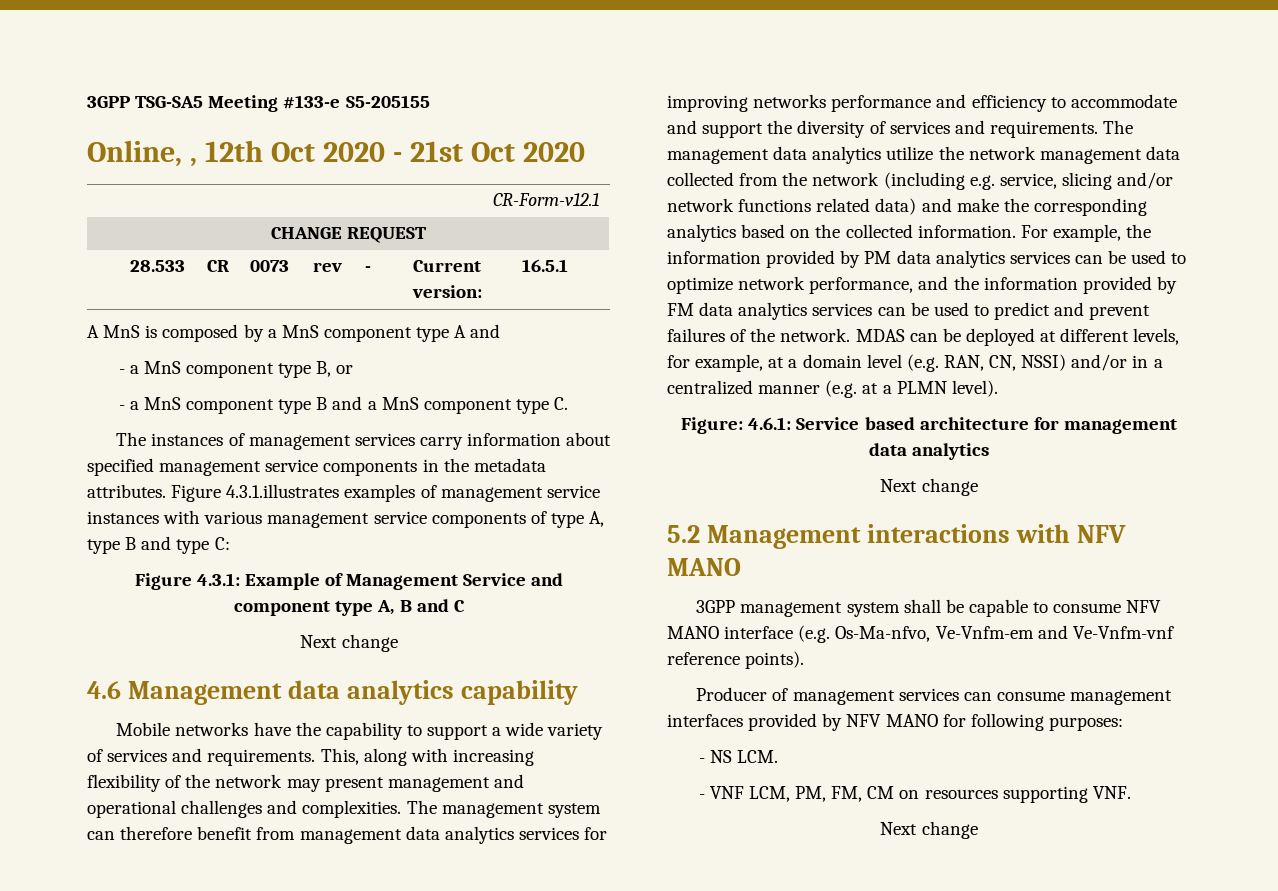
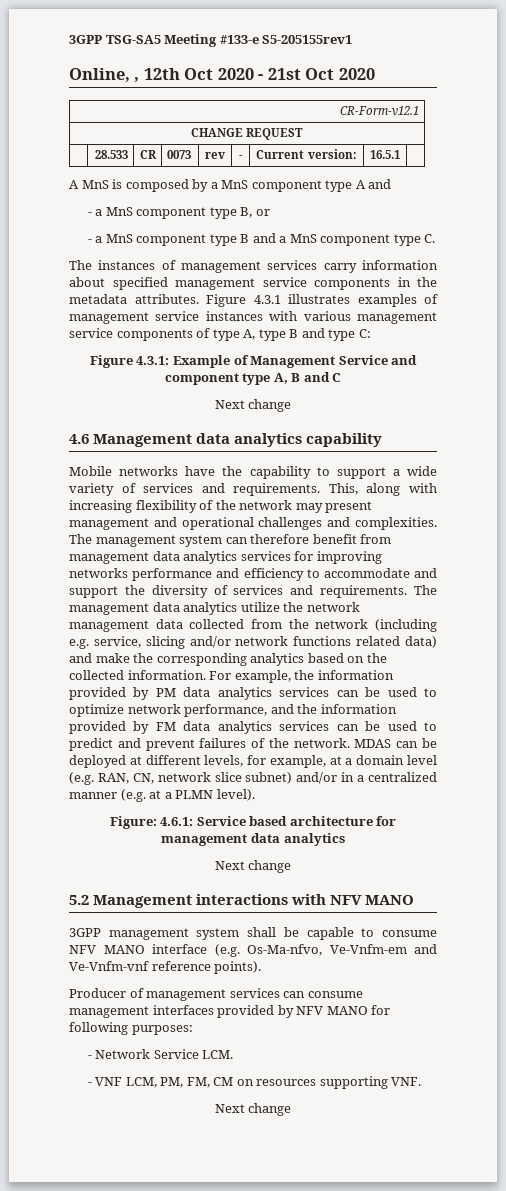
- 3GPP TSG-SA5 Meeting #133-e S5-205155
+ 3GPP TSG-SA5 Meeting #133-e S5-205155rev1
- Figure 4.3.1.illustrates examples of management service instances with various management service components of type A, type B and type C:
+ Figure 4.3.1 illustrates examples of management service instances with various management service components of type A, type B and type C:
- MDAS can be deployed at different levels, for example, at a domain level (e.g. RAN, CN, NSSI) and/or in a centralized manner (e.g. at a PLMN level).
+ MDAS can be deployed at different levels, for example, at a domain level (e.g. RAN, CN, network slice subnet) and/or in a centralized manner (e.g. at a PLMN level).
- - NS LCM.
+ - Network Service LCM.

